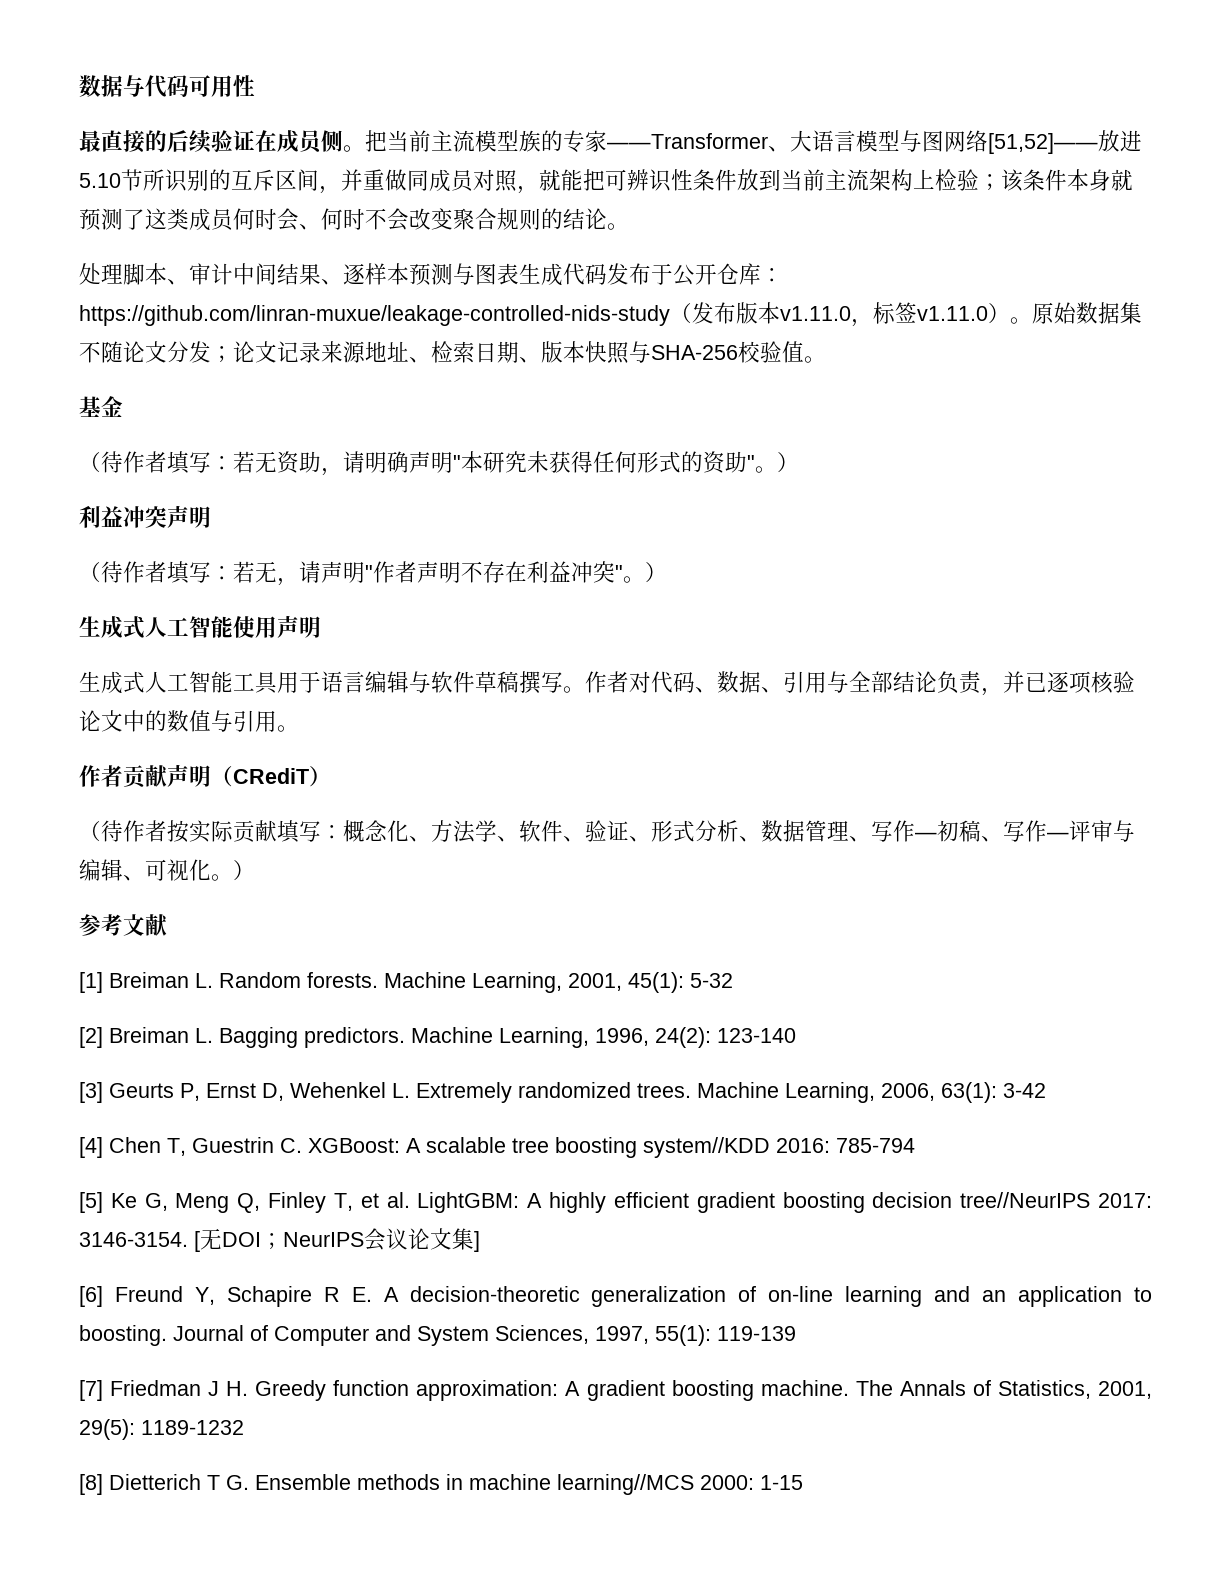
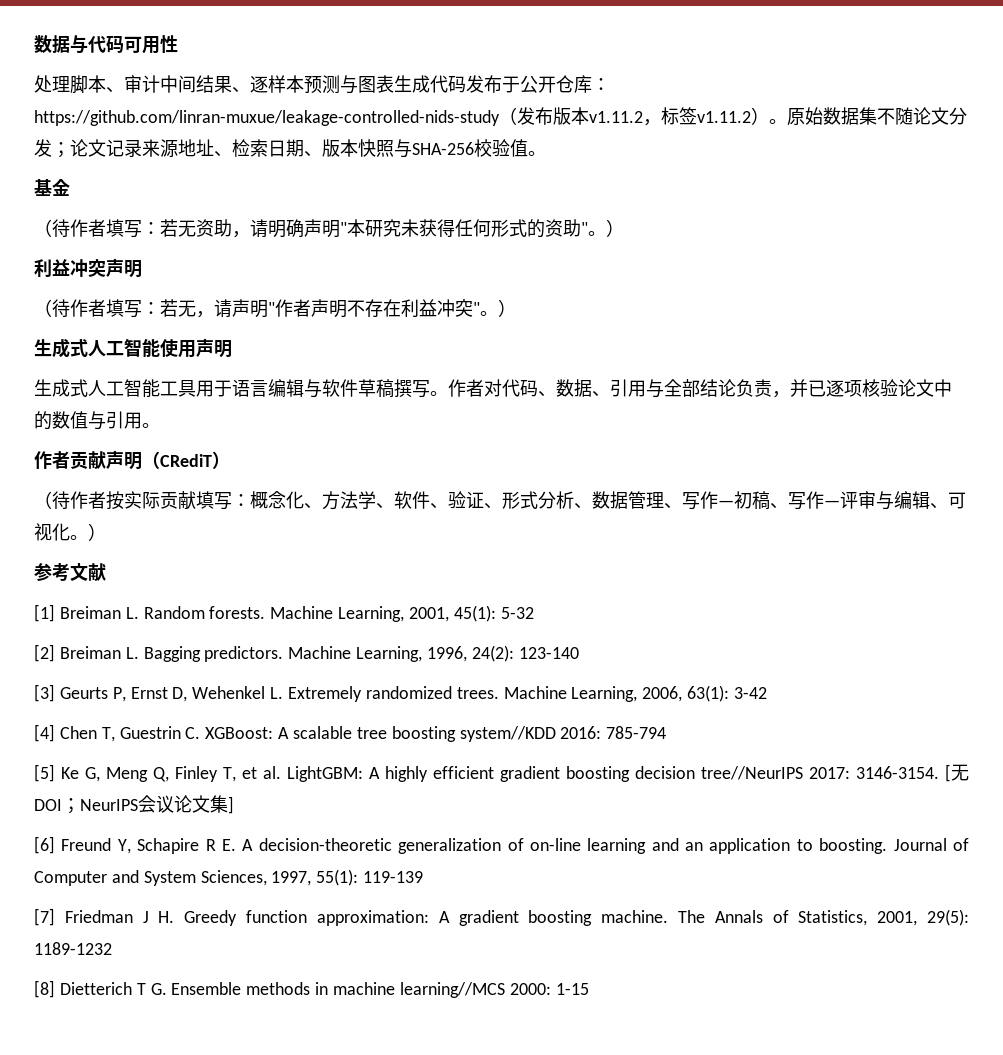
- 最直接的后续验证在成员侧。把当前主流模型族的专家——Transformer、大语言模型与图网络[51,52]——放进5.10节所识别的互斥区间，并重做同成员对照，就能把可辨识性条件放到当前主流架构上检验；该条件本身就预测了这类成员何时会、何时不会改变聚合规则的结论。
- 处理脚本、审计中间结果、逐样本预测与图表生成代码发布于公开仓库：https://github.com/linran-muxue/leakage-controlled-nids-study（发布版本v1.11.0，标签v1.11.0）。
+ 处理脚本、审计中间结果、逐样本预测与图表生成代码发布于公开仓库：https://github.com/linran-muxue/leakage-controlled-nids-study（发布版本v1.11.2，标签v1.11.2）。

